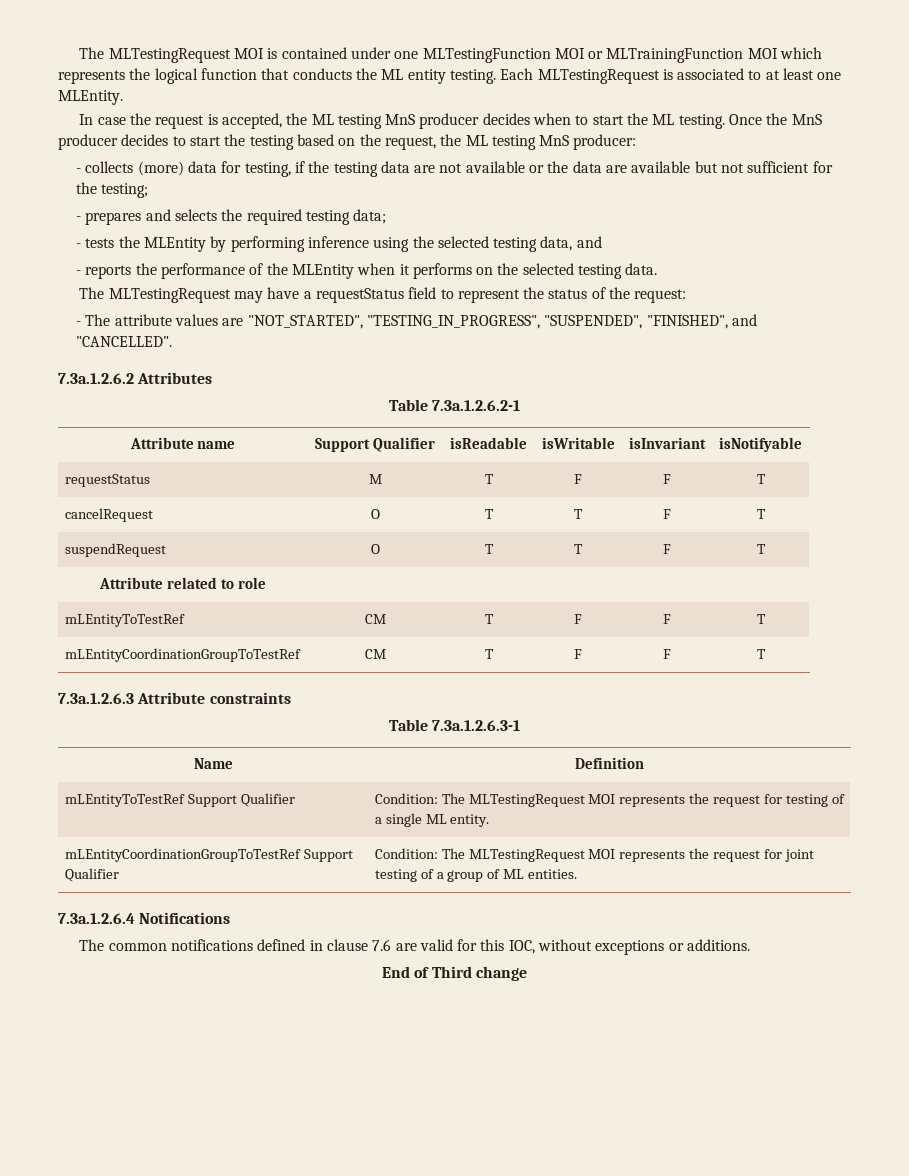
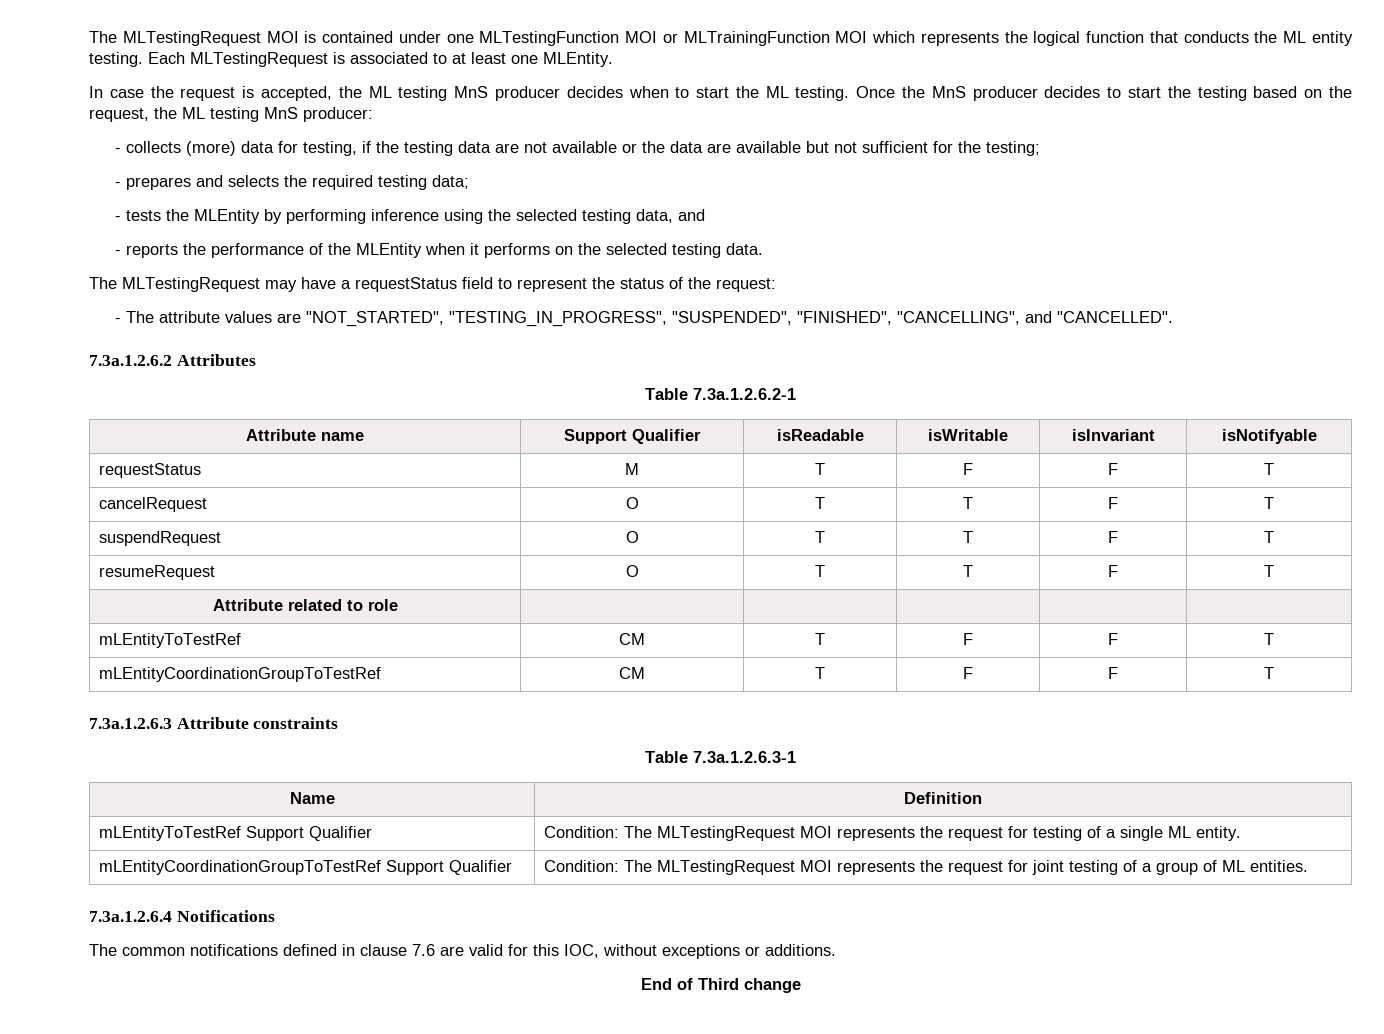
- - The attribute values are "NOT_STARTED", "TESTING_IN_PROGRESS", "SUSPENDED", "FINISHED", and "CANCELLED".
+ - The attribute values are "NOT_STARTED", "TESTING_IN_PROGRESS", "SUSPENDED", "FINISHED", "CANCELLING", and "CANCELLED".
+ resumeRequest | O | T | T | F | T

